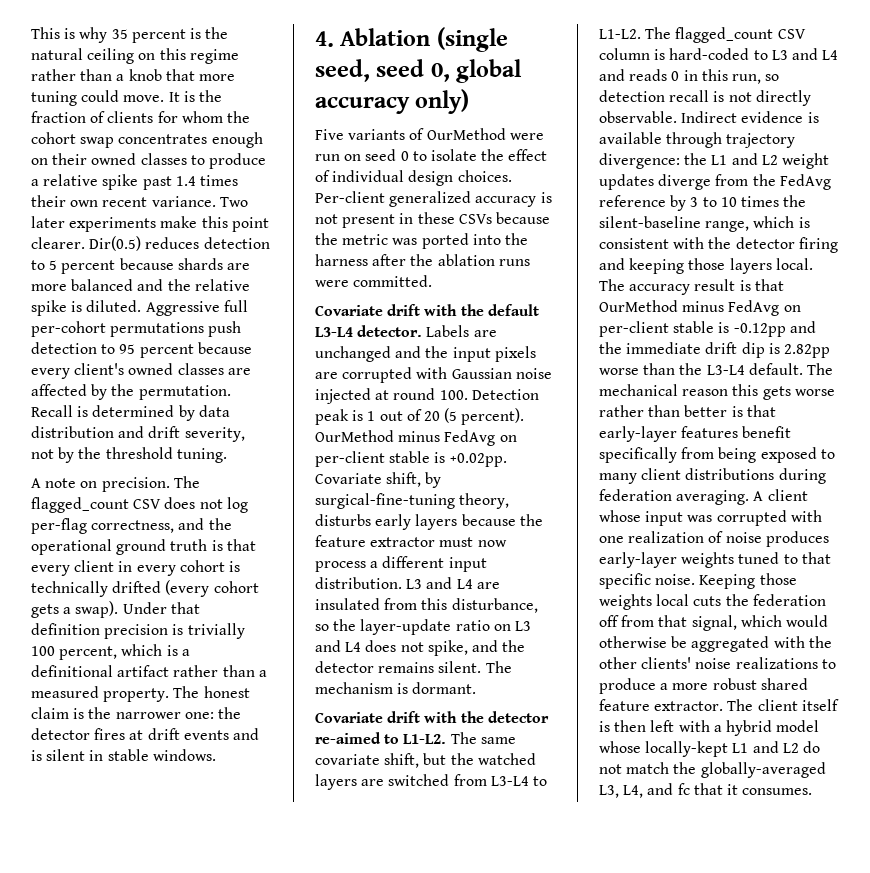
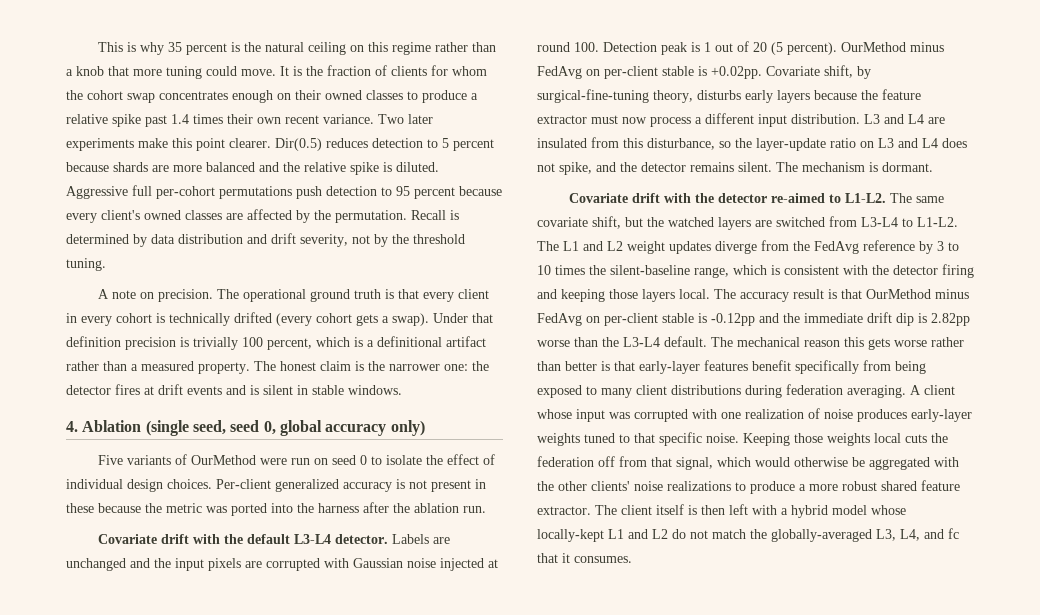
- The flagged_count CSV does not log per-flag correctness, and the operational ground truth is that every client in every cohort is technically drifted (every cohort gets a swap).
+ The operational ground truth is that every client in every cohort is technically drifted (every cohort gets a swap).
- Per-client generalized accuracy is not present in these CSVs because the metric was ported into the harness after the ablation runs were committed.
+ Per-client generalized accuracy is not present in these because the metric was ported into the harness after the ablation run.
- The flagged_count CSV column is hard-coded to L3 and L4 and reads 0 in this run, so detection recall is not directly observable. Indirect evidence is available through trajectory divergence: the L1 and L2 weight updates diverge from the FedAvg reference by 3 to 10 times the silent-baseline range, which is consistent with the detector firing and keeping those layers local.
+ The L1 and L2 weight updates diverge from the FedAvg reference by 3 to 10 times the silent-baseline range, which is consistent with the detector firing and keeping those layers local.

